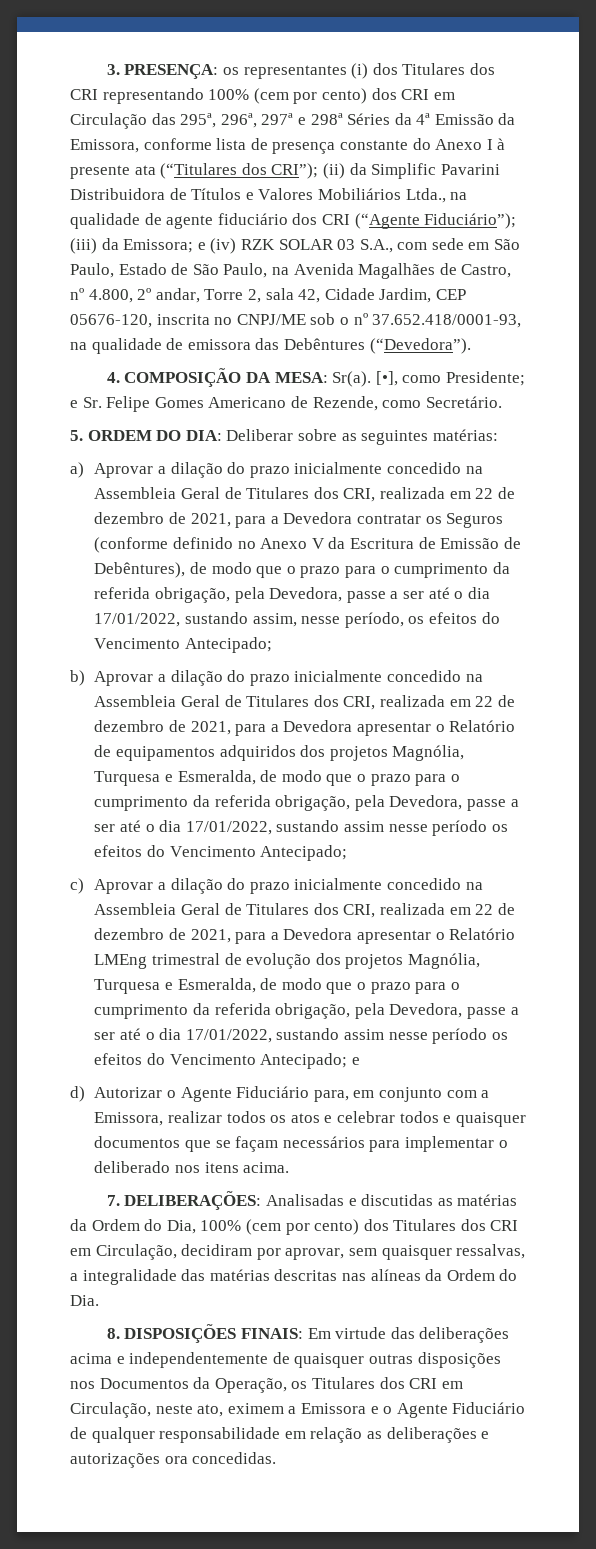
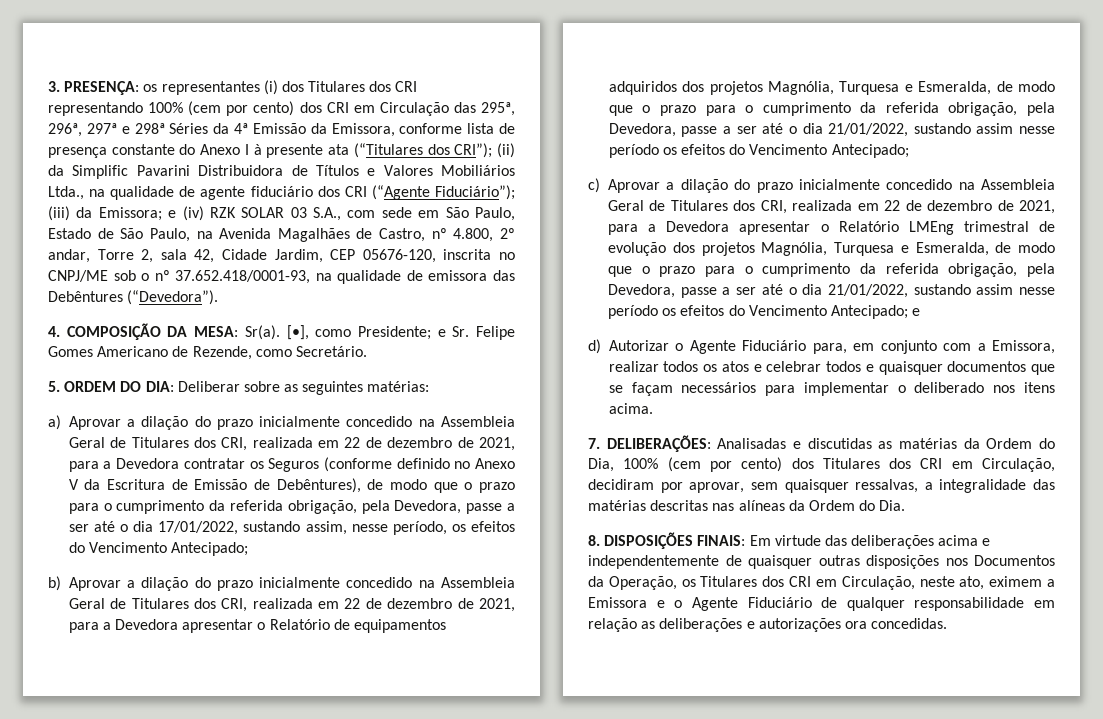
- b) Aprovar a dilação do prazo inicialmente concedido na Assembleia Geral de Titulares dos CRI, realizada em 22 de dezembro de 2021, para a Devedora apresentar o Relatório de equipamentos adquiridos dos projetos Magnólia, Turquesa e Esmeralda, de modo que o prazo para o cumprimento da referida obrigação, pela Devedora, passe a ser até o dia 17/01/2022, sustando assim nesse período os efeitos do Vencimento Antecipado;
+ b) Aprovar a dilação do prazo inicialmente concedido na Assembleia Geral de Titulares dos CRI, realizada em 22 de dezembro de 2021, para a Devedora apresentar o Relatório de equipamentos adquiridos dos projetos Magnólia, Turquesa e Esmeralda, de modo que o prazo para o cumprimento da referida obrigação, pela Devedora, passe a ser até o dia 21/01/2022, sustando assim nesse período os efeitos do Vencimento Antecipado;
- c) Aprovar a dilação do prazo inicialmente concedido na Assembleia Geral de Titulares dos CRI, realizada em 22 de dezembro de 2021, para a Devedora apresentar o Relatório LMEng trimestral de evolução dos projetos Magnólia, Turquesa e Esmeralda, de modo que o prazo para o cumprimento da referida obrigação, pela Devedora, passe a ser até o dia 17/01/2022, sustando assim nesse período os efeitos do Vencimento Antecipado;
+ c) Aprovar a dilação do prazo inicialmente concedido na Assembleia Geral de Titulares dos CRI, realizada em 22 de dezembro de 2021, para a Devedora apresentar o Relatório LMEng trimestral de evolução dos projetos Magnólia, Turquesa e Esmeralda, de modo que o prazo para o cumprimento da referida obrigação, pela Devedora, passe a ser até o dia 21/01/2022, sustando assim nesse período os efeitos do Vencimento Antecipado;

